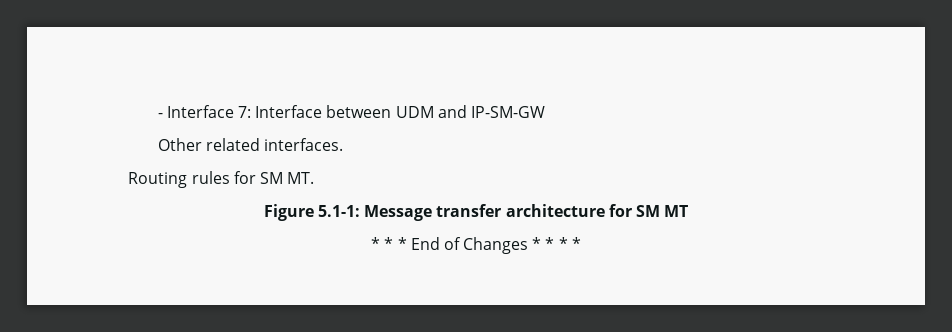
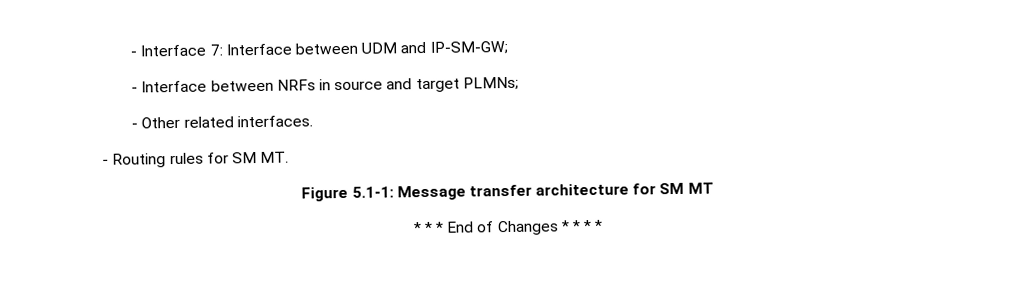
- - Interface 7: Interface between UDM and IP-SM-GW
- Other related interfaces.
+ - Interface 7: Interface between UDM and IP-SM-GW;
+ - Interface between NRFs in source and target PLMNs;
+ - Other related interfaces.
- Routing rules for SM MT.
+ - Routing rules for SM MT.

